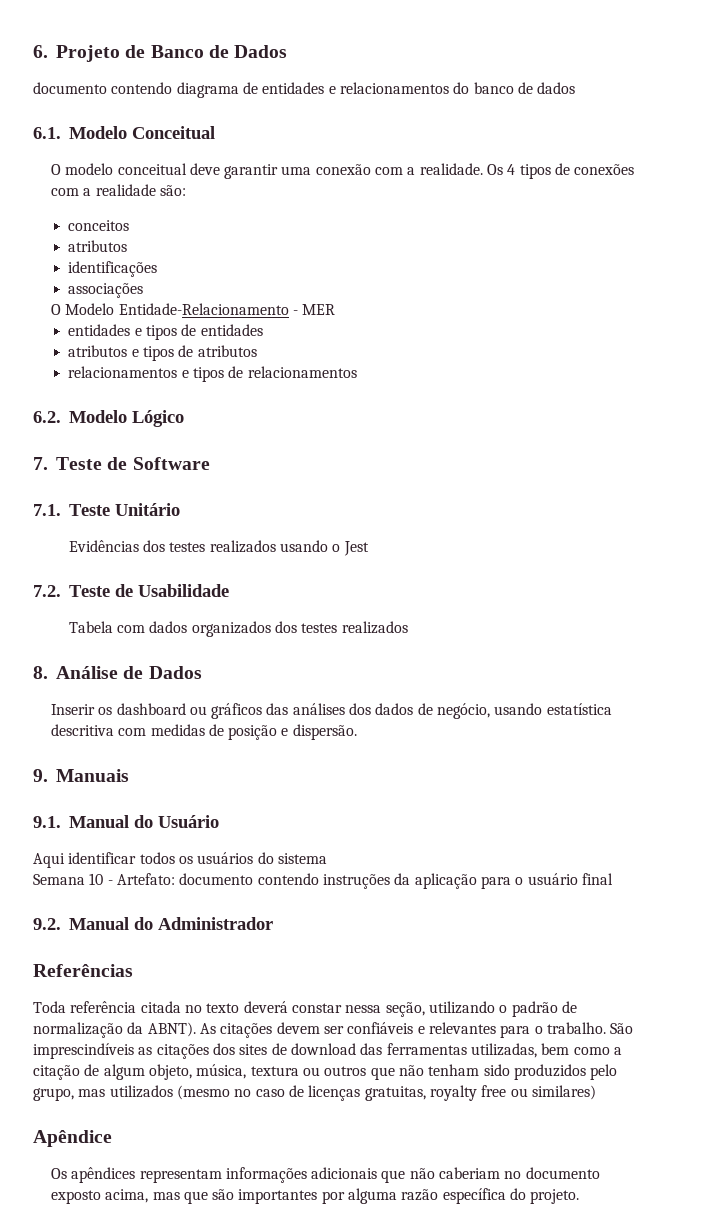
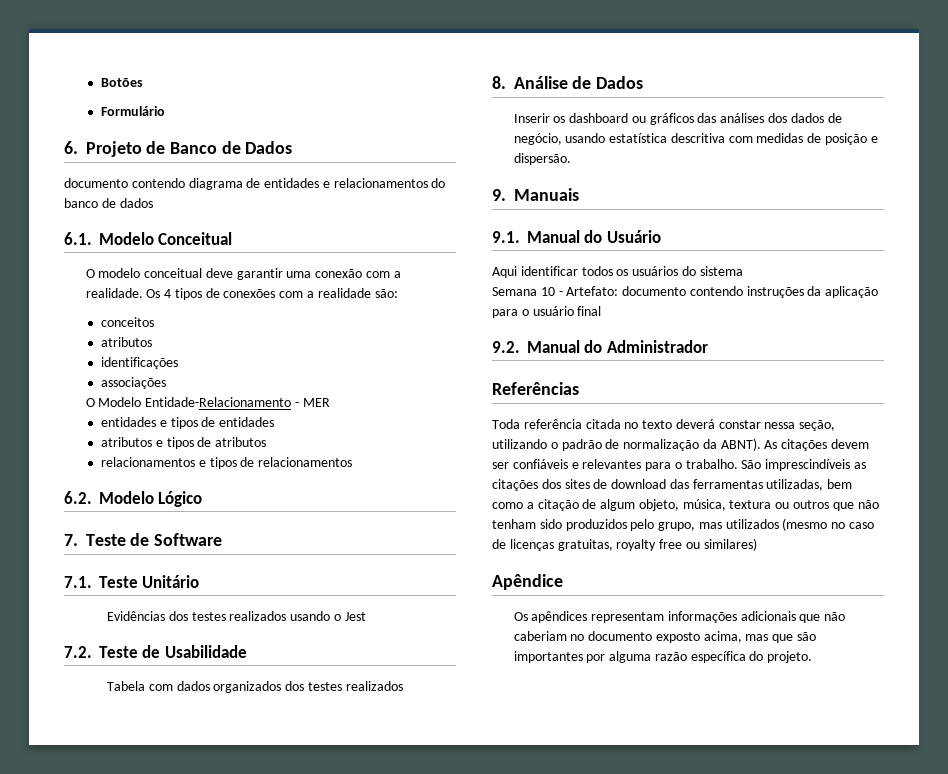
+ Botões
+ Formulário

